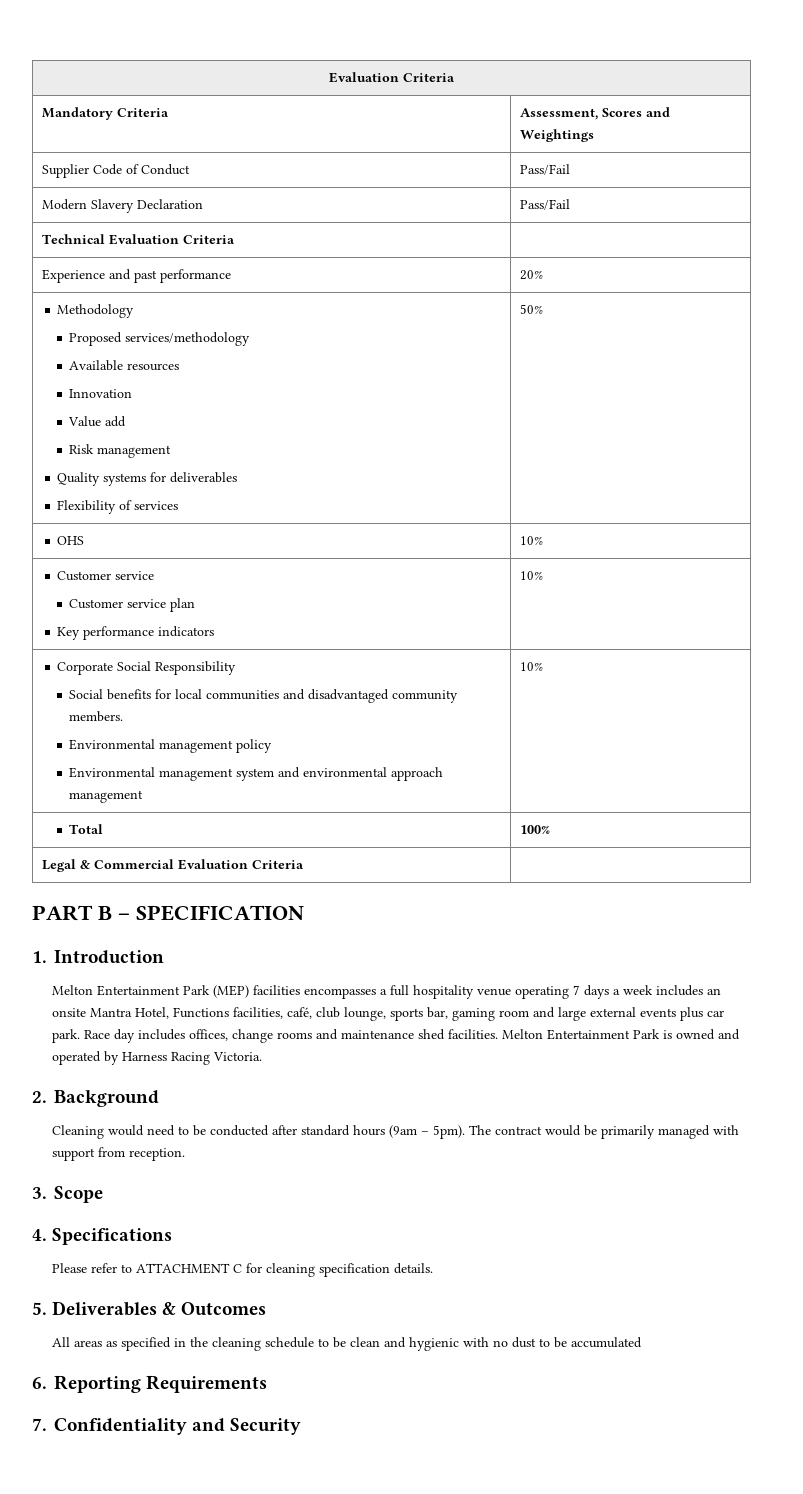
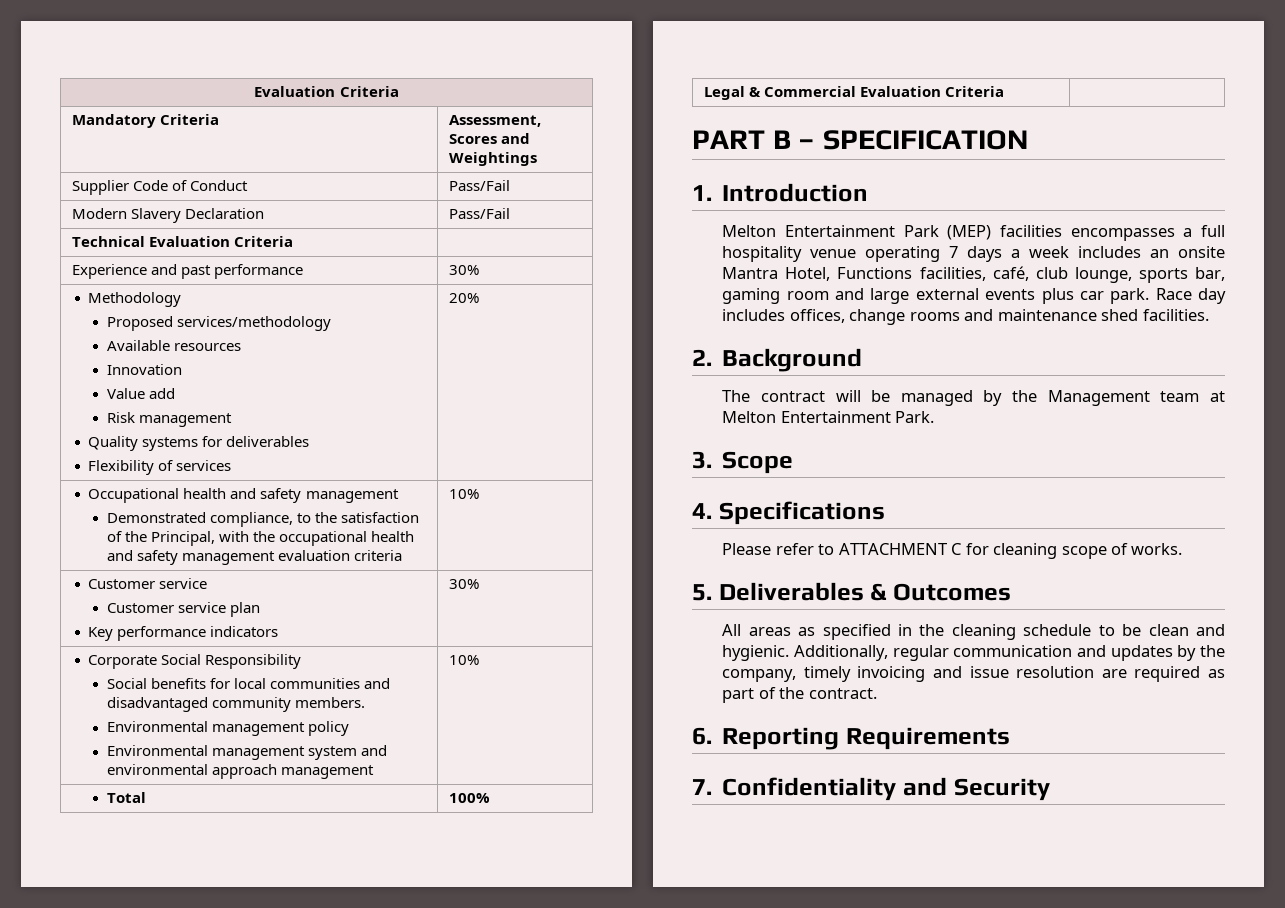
- Experience and past performance | 20%
+ Experience and past performance | 30%
  Methodology
  Proposed services/methodology
  Available resources
  Innovation
  Value add
  Risk management
  Quality systems for deliverables
- Flexibility of services | 50%
- OHS | 10%
+ Flexibility of services | 20%
+ Occupational health and safety management
+ Demonstrated compliance, to the satisfaction of the Principal, with the occupational health and safety management evaluation criteria | 10%
  Customer service
  Customer service plan
- Key performance indicators | 10%
+ Key performance indicators | 30%
- Race day includes offices, change rooms and maintenance shed facilities. Melton Entertainment Park is owned and operated by Harness Racing Victoria.
+ Race day includes offices, change rooms and maintenance shed facilities.
  2. Background
- Cleaning would need to be conducted after standard hours (9am – 5pm). The contract would be primarily managed with support from reception.
+ The contract will be managed by the Management team at Melton Entertainment Park.
- Please refer to ATTACHMENT C for cleaning specification details.
+ Please refer to ATTACHMENT C for cleaning scope of works.
- All areas as specified in the cleaning schedule to be clean and hygienic with no dust to be accumulated
+ All areas as specified in the cleaning schedule to be clean and hygienic. Additionally, regular communication and updates by the company, timely invoicing and issue resolution are required as part of the contract.

